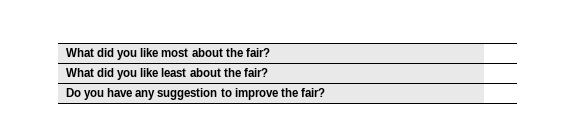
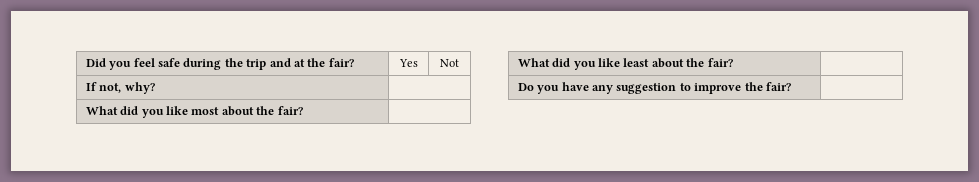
+ Did you feel safe during the trip and at the fair? | Yes | Not
+ If not, why? |

